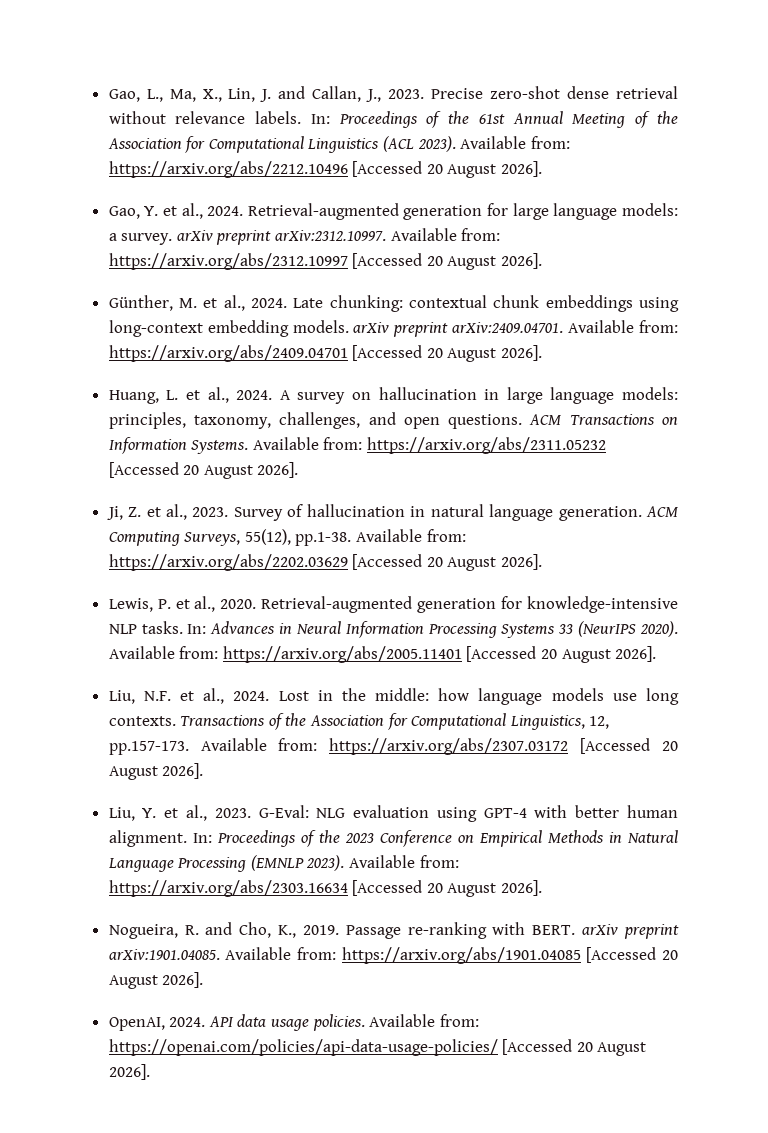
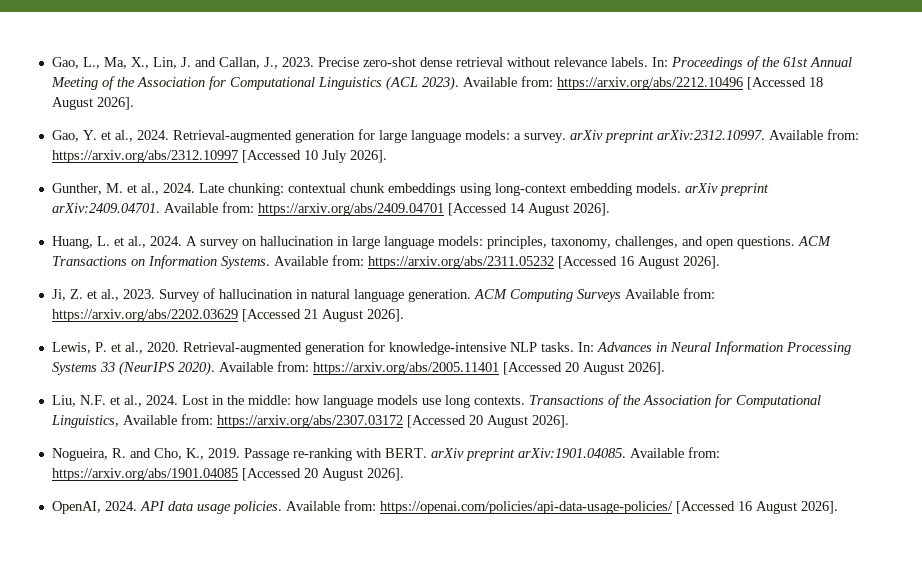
- Available from: https://arxiv.org/abs/2212.10496 [Accessed 20 August 2026].
+ Available from: https://arxiv.org/abs/2212.10496 [Accessed 18 August 2026].
- Retrieval-augmented generation for large language models: a survey. arXiv preprint arXiv:2312.10997. Available from: https://arxiv.org/abs/2312.10997 [Accessed 20 August 2026].
- Günther, M. et al., 2024.
+ Retrieval-augmented generation for large language models: a survey. arXiv preprint arXiv:2312.10997. Available from: https://arxiv.org/abs/2312.10997 [Accessed 10 July 2026].
+ Gunther, M. et al., 2024.
- Late chunking: contextual chunk embeddings using long-context embedding models. arXiv preprint arXiv:2409.04701. Available from: https://arxiv.org/abs/2409.04701 [Accessed 20 August 2026].
+ Late chunking: contextual chunk embeddings using long-context embedding models. arXiv preprint arXiv:2409.04701. Available from: https://arxiv.org/abs/2409.04701 [Accessed 14 August 2026].
- Available from: https://arxiv.org/abs/2311.05232 [Accessed 20 August 2026].
+ Available from: https://arxiv.org/abs/2311.05232 [Accessed 16 August 2026].
- ACM Computing Surveys, 55(12), pp.1-38. Available from: https://arxiv.org/abs/2202.03629 [Accessed 20 August 2026].
+ ACM Computing Surveys Available from: https://arxiv.org/abs/2202.03629 [Accessed 21 August 2026].
- Transactions of the Association for Computational Linguistics, 12, pp.157-173. Available from: https://arxiv.org/abs/2307.03172 [Accessed 20 August 2026].
+ Transactions of the Association for Computational Linguistics, Available from: https://arxiv.org/abs/2307.03172 [Accessed 20 August 2026].
- Liu, Y. et al., 2023. G-Eval: NLG evaluation using GPT-4 with better human alignment. In: Proceedings of the 2023 Conference on Empirical Methods in Natural Language Processing (EMNLP 2023). Available from: https://arxiv.org/abs/2303.16634 [Accessed 20 August 2026].
- Available from: https://openai.com/policies/api-data-usage-policies/ [Accessed 20 August 2026].
+ Available from: https://openai.com/policies/api-data-usage-policies/ [Accessed 16 August 2026].

